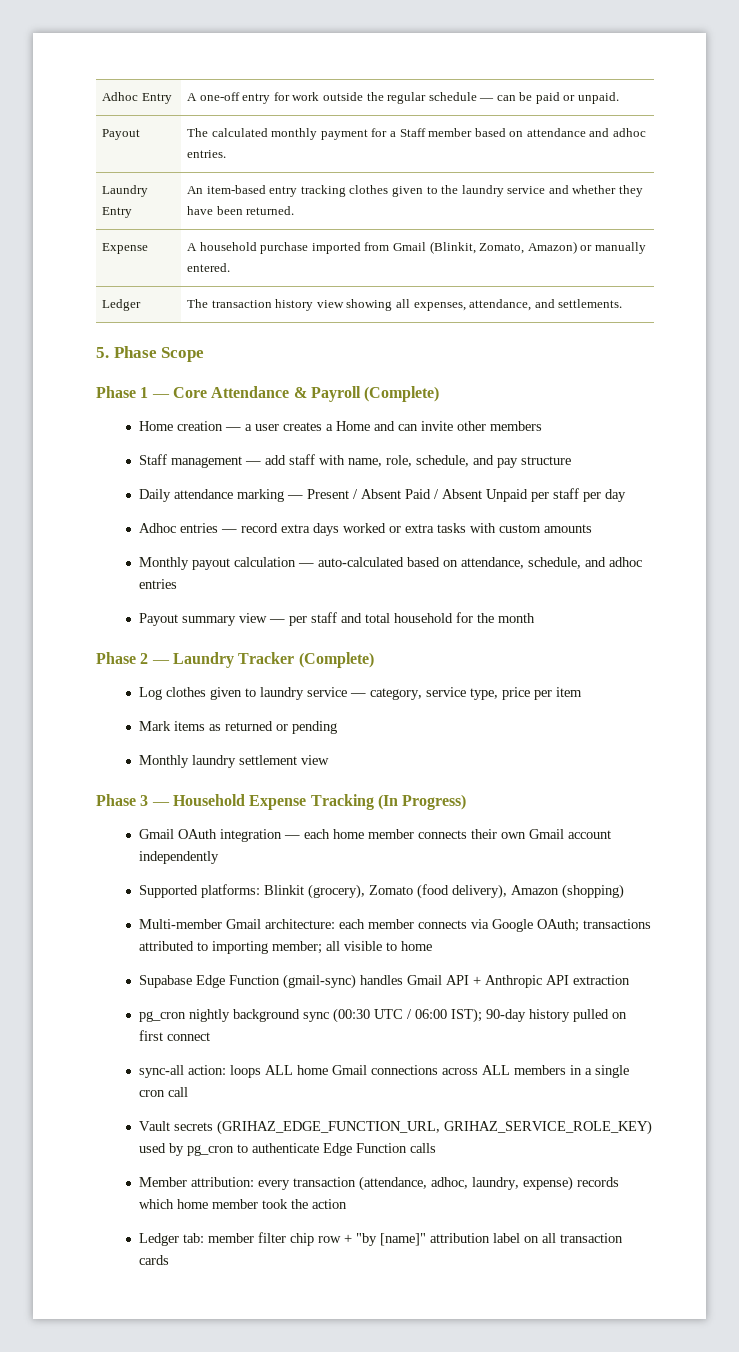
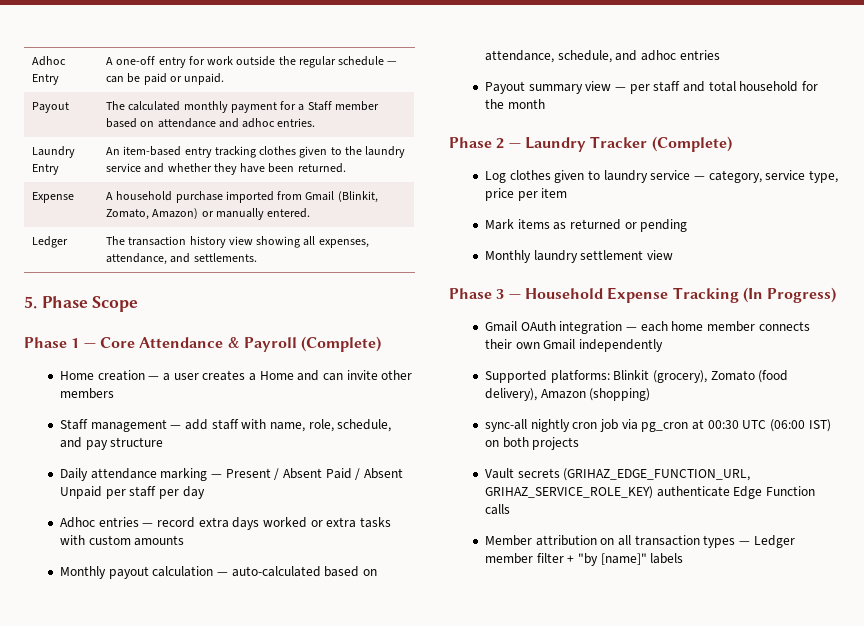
- Gmail OAuth integration — each home member connects their own Gmail account independently
+ Gmail OAuth integration — each home member connects their own Gmail independently
- Multi-member Gmail architecture: each member connects via Google OAuth; transactions attributed to importing member; all visible to home
- Supabase Edge Function (gmail-sync) handles Gmail API + Anthropic API extraction
- pg_cron nightly background sync (00:30 UTC / 06:00 IST); 90-day history pulled on first connect
- sync-all action: loops ALL home Gmail connections across ALL members in a single cron call
+ sync-all nightly cron job via pg_cron at 00:30 UTC (06:00 IST) on both projects
- Vault secrets (GRIHAZ_EDGE_FUNCTION_URL, GRIHAZ_SERVICE_ROLE_KEY) used by pg_cron to authenticate Edge Function calls
+ Vault secrets (GRIHAZ_EDGE_FUNCTION_URL, GRIHAZ_SERVICE_ROLE_KEY) authenticate Edge Function calls
- Member attribution: every transaction (attendance, adhoc, laundry, expense) records which home member took the action
- Ledger tab: member filter chip row + "by [name]" attribution label on all transaction cards
+ Member attribution on all transaction types — Ledger member filter + "by [name]" labels

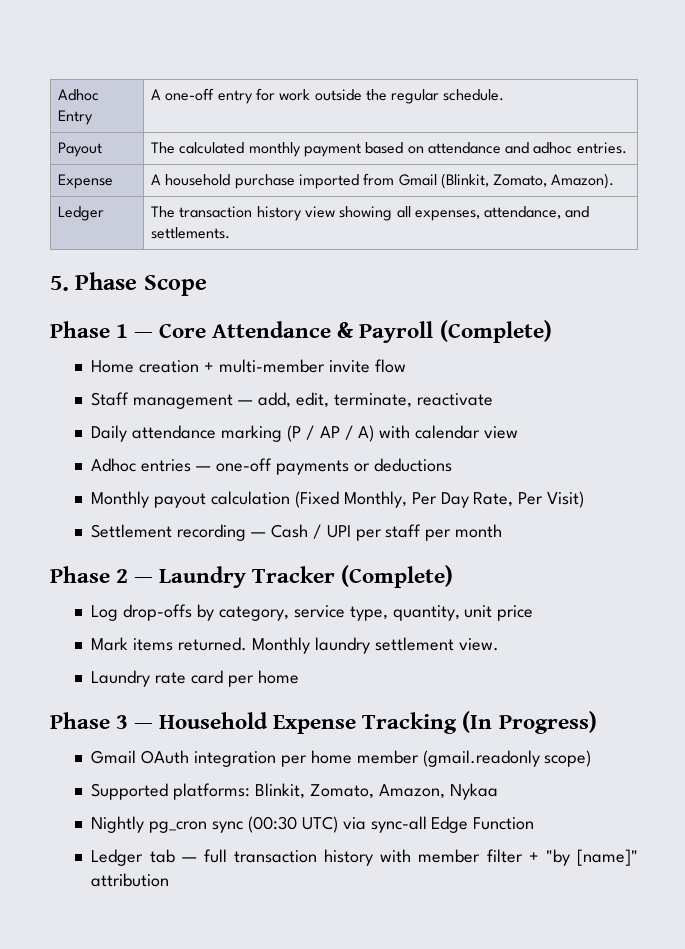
- Adhoc Entry | A one-off entry for work outside the regular schedule — can be paid or unpaid.
+ Adhoc Entry | A one-off entry for work outside the regular schedule.
- Payout | The calculated monthly payment for a Staff member based on attendance and adhoc entries.
+ Payout | The calculated monthly payment based on attendance and adhoc entries.
- Laundry Entry | An item-based entry tracking clothes given to the laundry service and whether they have been returned.
- Expense | A household purchase imported from Gmail (Blinkit, Zomato, Amazon) or manually entered.
+ Expense | A household purchase imported from Gmail (Blinkit, Zomato, Amazon).
- Home creation — a user creates a Home and can invite other members
- Staff management — add staff with name, role, schedule, and pay structure
- Daily attendance marking — Present / Absent Paid / Absent Unpaid per staff per day
- Adhoc entries — record extra days worked or extra tasks with custom amounts
- Monthly payout calculation — auto-calculated based on attendance, schedule, and adhoc entries
- Payout summary view — per staff and total household for the month
+ Home creation + multi-member invite flow
+ Staff management — add, edit, terminate, reactivate
+ Daily attendance marking (P / AP / A) with calendar view
+ Adhoc entries — one-off payments or deductions
+ Monthly payout calculation (Fixed Monthly, Per Day Rate, Per Visit)
+ Settlement recording — Cash / UPI per staff per month
- Log clothes given to laundry service — category, service type, price per item
+ Log drop-offs by category, service type, quantity, unit price
- Mark items as returned or pending
- Monthly laundry settlement view
+ Mark items returned. Monthly laundry settlement view.
+ Laundry rate card per home
- Gmail OAuth integration — each home member connects their own Gmail independently
- Supported platforms: Blinkit (grocery), Zomato (food delivery), Amazon (shopping)
- sync-all nightly cron job via pg_cron at 00:30 UTC (06:00 IST) on both projects
- Vault secrets (GRIHAZ_EDGE_FUNCTION_URL, GRIHAZ_SERVICE_ROLE_KEY) authenticate Edge Function calls
- Member attribution on all transaction types — Ledger member filter + "by [name]" labels
+ Gmail OAuth integration per home member (gmail.readonly scope)
+ Supported platforms: Blinkit, Zomato, Amazon, Nykaa
+ Nightly pg_cron sync (00:30 UTC) via sync-all Edge Function
+ Ledger tab — full transaction history with member filter + "by [name]" attribution

